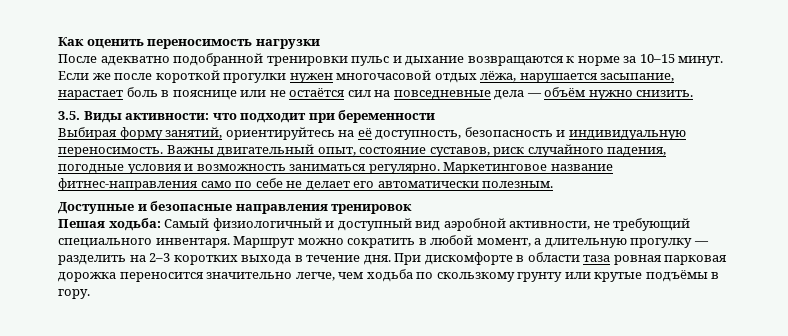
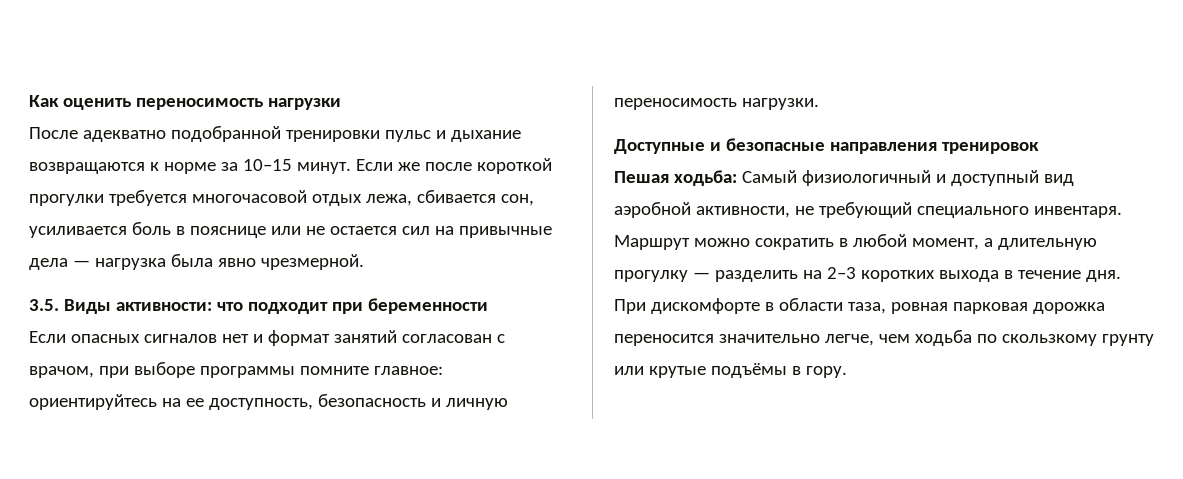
- Если же после короткой прогулки нужен многочасовой отдых лёжа, нарушается засыпание, нарастает боль в пояснице или не остаётся сил на повседневные дела — объём нужно снизить.
+ Если же после короткой прогулки требуется многочасовой отдых лежа, сбивается сон, усиливается боль в пояснице или не остается сил на привычные дела — нагрузка была явно чрезмерной.
- Выбирая форму занятий, ориентируйтесь на её доступность, безопасность и индивидуальную переносимость. Важны двигательный опыт, состояние суставов, риск случайного падения, погодные условия и возможность заниматься регулярно. Маркетинговое название фитнес-направления само по себе не делает его автоматически полезным.
+ Если опасных сигналов нет и формат занятий согласован с врачом, при выборе программы помните главное: ориентируйтесь на ее доступность, безопасность и личную переносимость нагрузки.
- При дискомфорте в области таза ровная парковая дорожка переносится значительно легче, чем ходьба по скользкому грунту или крутые подъёмы в гору.
+ При дискомфорте в области таза, ровная парковая дорожка переносится значительно легче, чем ходьба по скользкому грунту или крутые подъёмы в гору.

